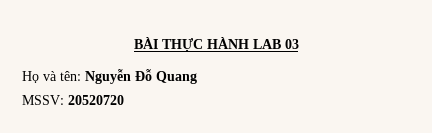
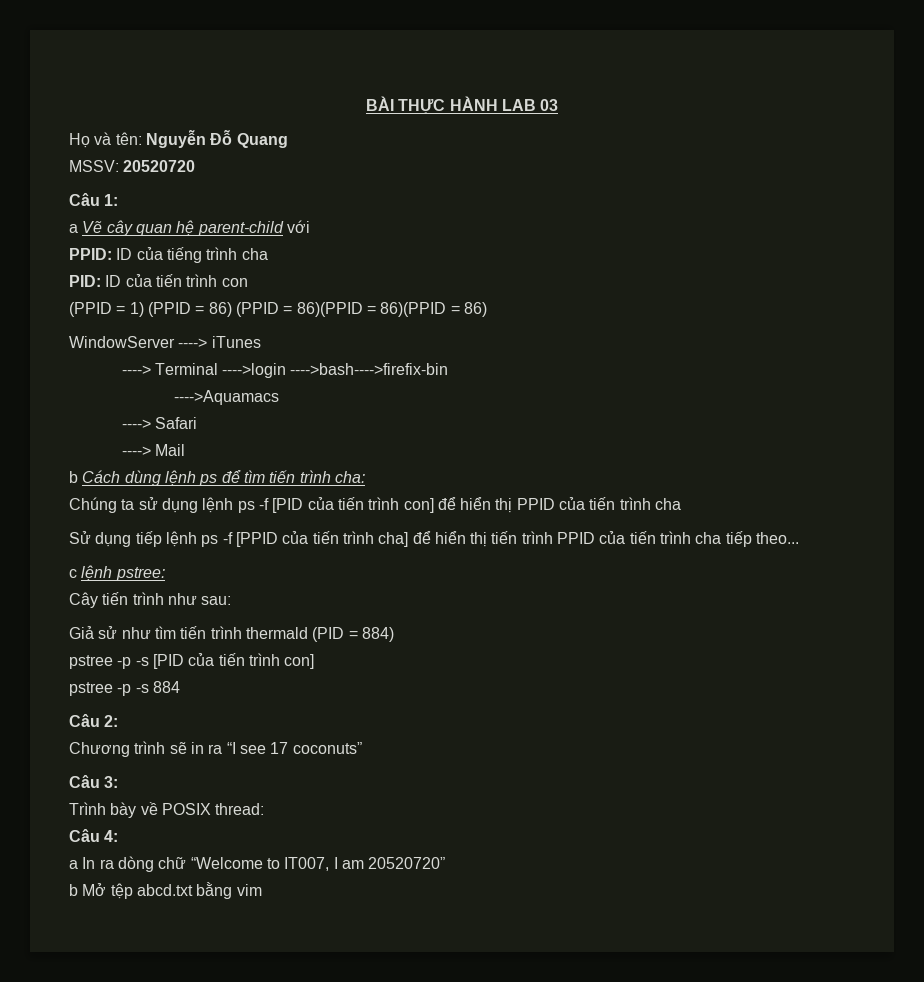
+ Câu 1:
+ a Vẽ cây quan hệ parent-child với
+ PPID: ID của tiếng trình cha
+ PID: ID của tiến trình con
+ (PPID = 1) (PPID = 86) (PPID = 86)(PPID = 86)(PPID = 86)
+ WindowServer ----> iTunes
+ ----> Terminal ---->login ---->bash---->firefix-bin
+ ---->Aquamacs
+ ----> Safari
+ ----> Mail
+ b Cách dùng lệnh ps để tìm tiến trình cha:
+ Chúng ta sử dụng lệnh ps -f [PID của tiến trình con] để hiển thị PPID của tiến trình cha
+ Sử dụng tiếp lệnh ps -f [PPID của tiến trình cha] để hiển thị tiến trình PPID của tiến trình cha tiếp theo...
+ c lệnh pstree:
+ Cây tiến trình như sau:
+ Giả sử như tìm tiến trình thermald (PID = 884)
+ pstree -p -s [PID của tiến trình con]
+ pstree -p -s 884
+ Câu 2:
+ Chương trình sẽ in ra “I see 17 coconuts”
+ Câu 3:
+ Trình bày về POSIX thread:
+ Câu 4:
+ a In ra dòng chữ “Welcome to IT007, I am 20520720”
+ b Mở tệp abcd.txt bằng vim

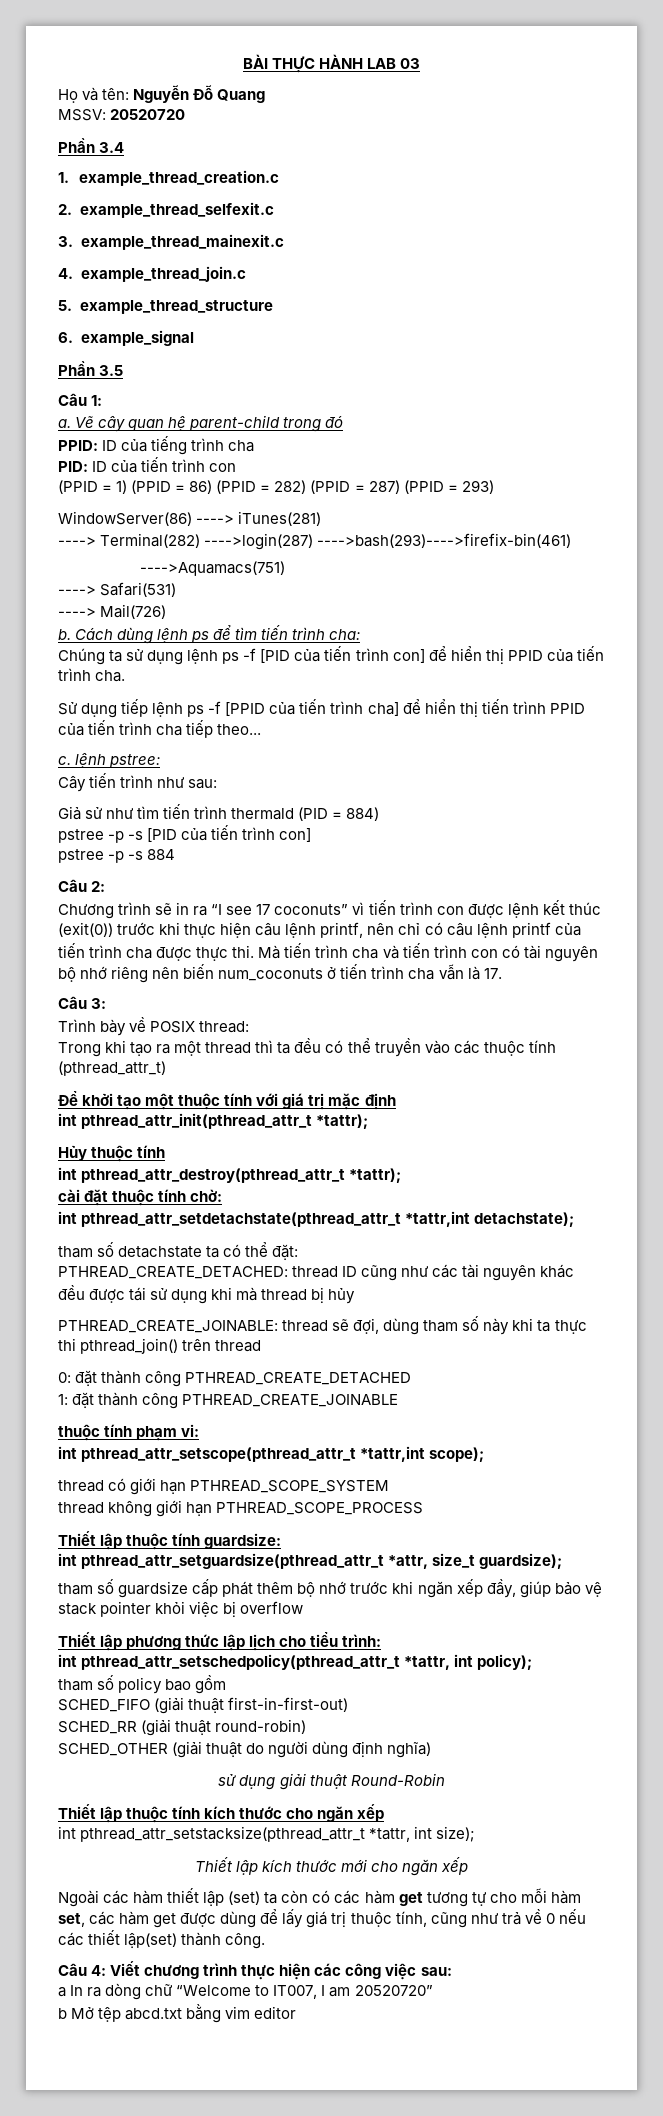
+ Phần 3.4
+ 1. example_thread_creation.c
+ 2. example_thread_selfexit.c
+ 3. example_thread_mainexit.c
+ 4. example_thread_join.c
+ 5. example_thread_structure
+ 6. example_signal
+ Phần 3.5
- a Vẽ cây quan hệ parent-child với
+ a. Vẽ cây quan hệ parent-child trong đó
- (PPID = 1) (PPID = 86) (PPID = 86)(PPID = 86)(PPID = 86)
- WindowServer ----> iTunes
- ----> Terminal ---->login ---->bash---->firefix-bin
- ---->Aquamacs
- ----> Safari
- ----> Mail
- b Cách dùng lệnh ps để tìm tiến trình cha:
+ (PPID = 1) (PPID = 86) (PPID = 282) (PPID = 287) (PPID = 293)
+ WindowServer(86) ----> iTunes(281)
+ ----> Terminal(282) ---->login(287) ---->bash(293)---->firefix-bin(461)
+ ---->Aquamacs(751)
+ ----> Safari(531)
+ ----> Mail(726)
+ b. Cách dùng lệnh ps để tìm tiến trình cha:
- Chúng ta sử dụng lệnh ps -f [PID của tiến trình con] để hiển thị PPID của tiến trình cha
+ Chúng ta sử dụng lệnh ps -f [PID của tiến trình con] để hiển thị PPID của tiến trình cha.
- c lệnh pstree:
+ c. lệnh pstree:
- Chương trình sẽ in ra “I see 17 coconuts”
+ Chương trình sẽ in ra “I see 17 coconuts” vì tiến trình con được lệnh kết thúc (exit(0)) trước khi thực hiện câu lệnh printf, nên chỉ có câu lệnh printf của tiến trình cha được thực thi. Mà tiến trình cha và tiến trình con có tài nguyên bộ nhớ riêng nên biến num_coconuts ở tiến trình cha vẫn là 17.
- Câu 4:
+ Trong khi tạo ra một thread thì ta đều có thể truyền vào các thuộc tính (pthread_attr_t)
+ Để khởi tạo một thuộc tính với giá trị mặc định
+ int pthread_attr_init(pthread_attr_t *tattr);
+ Hủy thuộc tính
+ int pthread_attr_destroy(pthread_attr_t *tattr);
+ cài đặt thuộc tính chờ:
+ int pthread_attr_setdetachstate(pthread_attr_t *tattr,int detachstate);
+ tham số detachstate ta có thể đặt:
+ PTHREAD_CREATE_DETACHED: thread ID cũng như các tài nguyên khác đều được tái sử dụng khi mà thread bị hủy
+ PTHREAD_CREATE_JOINABLE: thread sẽ đợi, dùng tham số này khi ta thực thi pthread_join() trên thread
+ 0: đặt thành công PTHREAD_CREATE_DETACHED
+ 1: đặt thành công PTHREAD_CREATE_JOINABLE
+ thuộc tính phạm vi:
+ int pthread_attr_setscope(pthread_attr_t *tattr,int scope);
+ thread có giới hạn PTHREAD_SCOPE_SYSTEM
+ thread không giới hạn PTHREAD_SCOPE_PROCESS
+ Thiết lập thuộc tính guardsize:
+ int pthread_attr_setguardsize(pthread_attr_t *attr, size_t guardsize);
+ tham số guardsize cấp phát thêm bộ nhớ trước khi ngăn xếp đầy, giúp bảo vệ stack pointer khỏi việc bị overflow
+ Thiết lập phương thức lập lịch cho tiểu trình:
+ int pthread_attr_setschedpolicy(pthread_attr_t *tattr, int policy);
+ tham số policy bao gồm
+ SCHED_FIFO (giải thuật first-in-first-out)
+ SCHED_RR (giải thuật round-robin)
+ SCHED_OTHER (giải thuật do người dùng định nghĩa)
+ sử dụng giải thuật Round-Robin
+ Thiết lập thuộc tính kích thước cho ngăn xếp
+ int pthread_attr_setstacksize(pthread_attr_t *tattr, int size);
+ Thiết lập kích thước mới cho ngăn xếp
+ Ngoài các hàm thiết lập (set) ta còn có các hàm get tương tự cho mỗi hàm set, các hàm get được dùng để lấy giá trị thuộc tính, cũng như trả về 0 nếu các thiết lập(set) thành công.
+ Câu 4: Viết chương trình thực hiện các công việc sau:
- b Mở tệp abcd.txt bằng vim
+ b Mở tệp abcd.txt bằng vim editor

